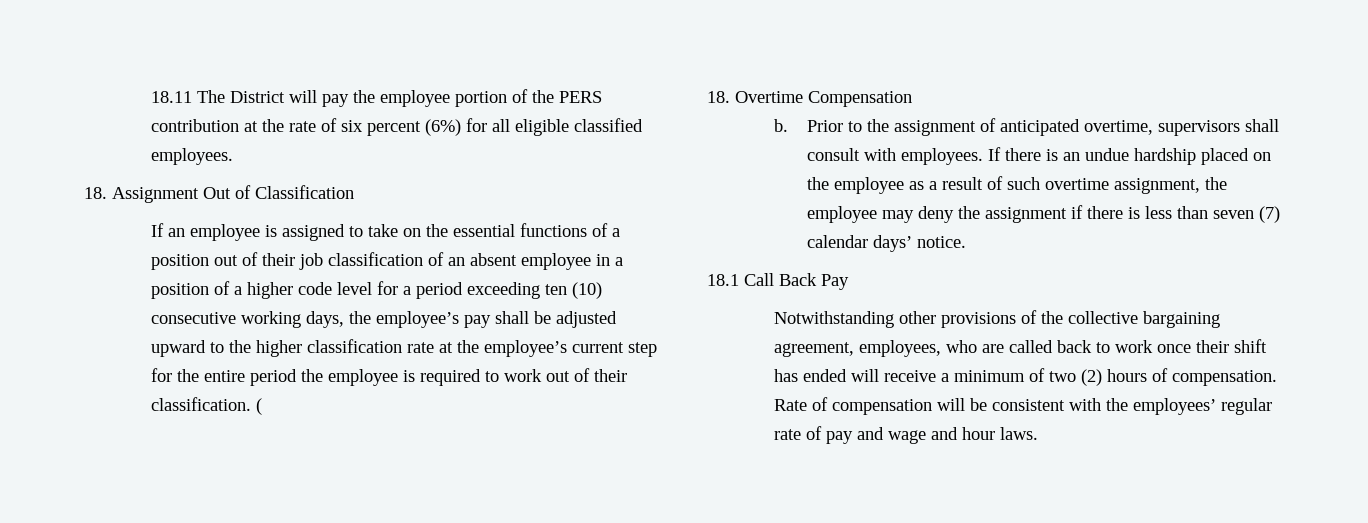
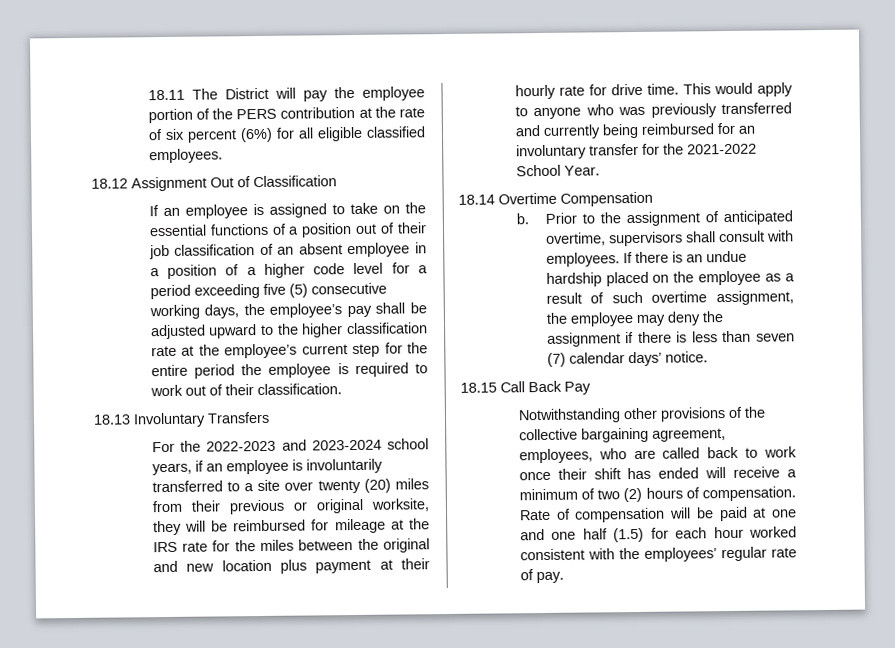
- 18. Assignment Out of Classification
+ 18.12 Assignment Out of Classification
- If an employee is assigned to take on the essential functions of a position out of their job classification of an absent employee in a position of a higher code level for a period exceeding ten (10) consecutive working days, the employee’s pay shall be adjusted upward to the higher classification rate at the employee’s current step for the entire period the employee is required to work out of their classification. (
- 18. Overtime Compensation
+ If an employee is assigned to take on the essential functions of a position out of their job classification of an absent employee in a position of a higher code level for a period exceeding five (5) consecutive working days, the employee’s pay shall be adjusted upward to the higher classification rate at the employee’s current step for the entire period the employee is required to work out of their classification.
+ 18.13 Involuntary Transfers
+ For the 2022-2023 and 2023-2024 school years, if an employee is involuntarily transferred to a site over twenty (20) miles from their previous or original worksite, they will be reimbursed for mileage at the IRS rate for the miles between the original and new location plus payment at their hourly rate for drive time. This would apply to anyone who was previously transferred and currently being reimbursed for an involuntary transfer for the 2021-2022 School Year.
+ 18.14 Overtime Compensation
- 18.1 Call Back Pay
+ 18.15 Call Back Pay
- Rate of compensation will be consistent with the employees’ regular rate of pay and wage and hour laws.
+ Rate of compensation will be paid at one and one half (1.5) for each hour worked consistent with the employees’ regular rate of pay.

